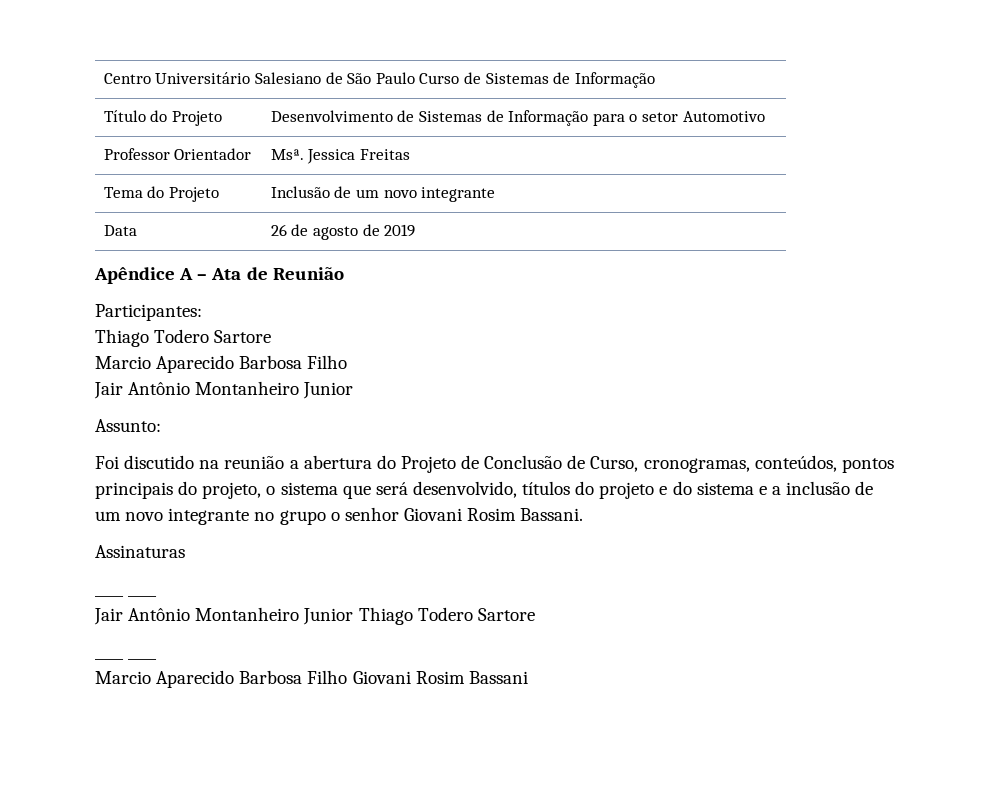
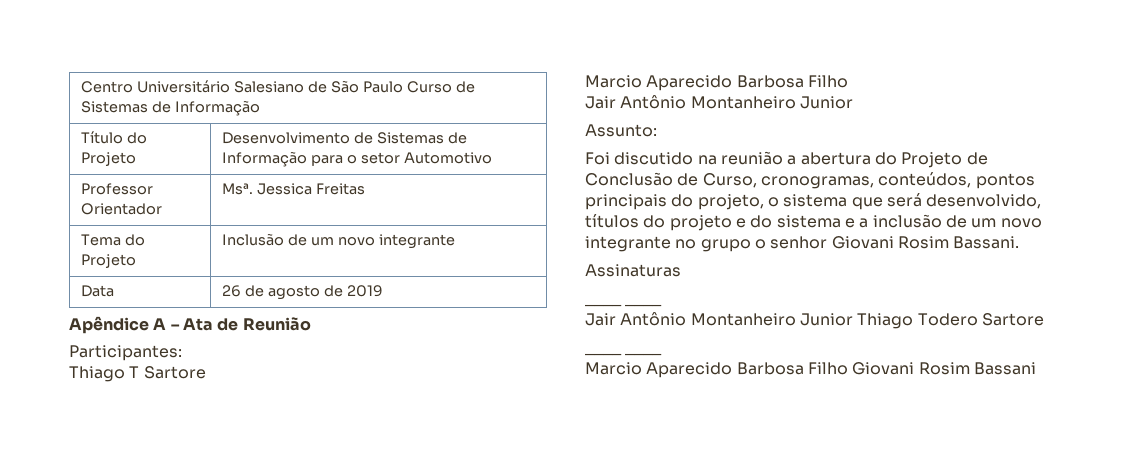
  Participantes:
- Thiago Todero Sartore
+ Thiago T Sartore

